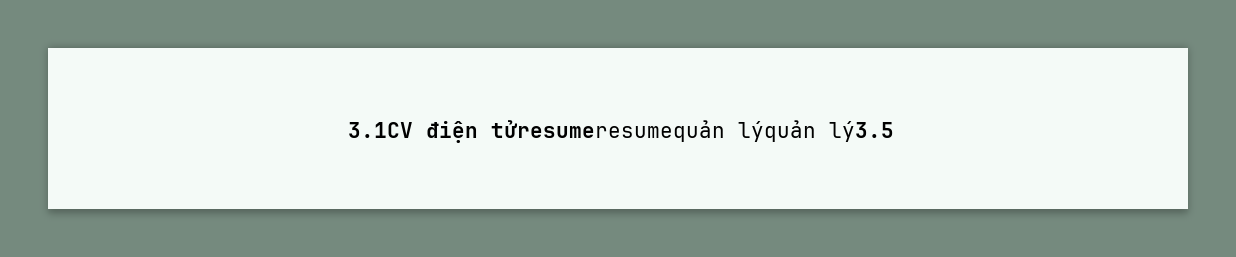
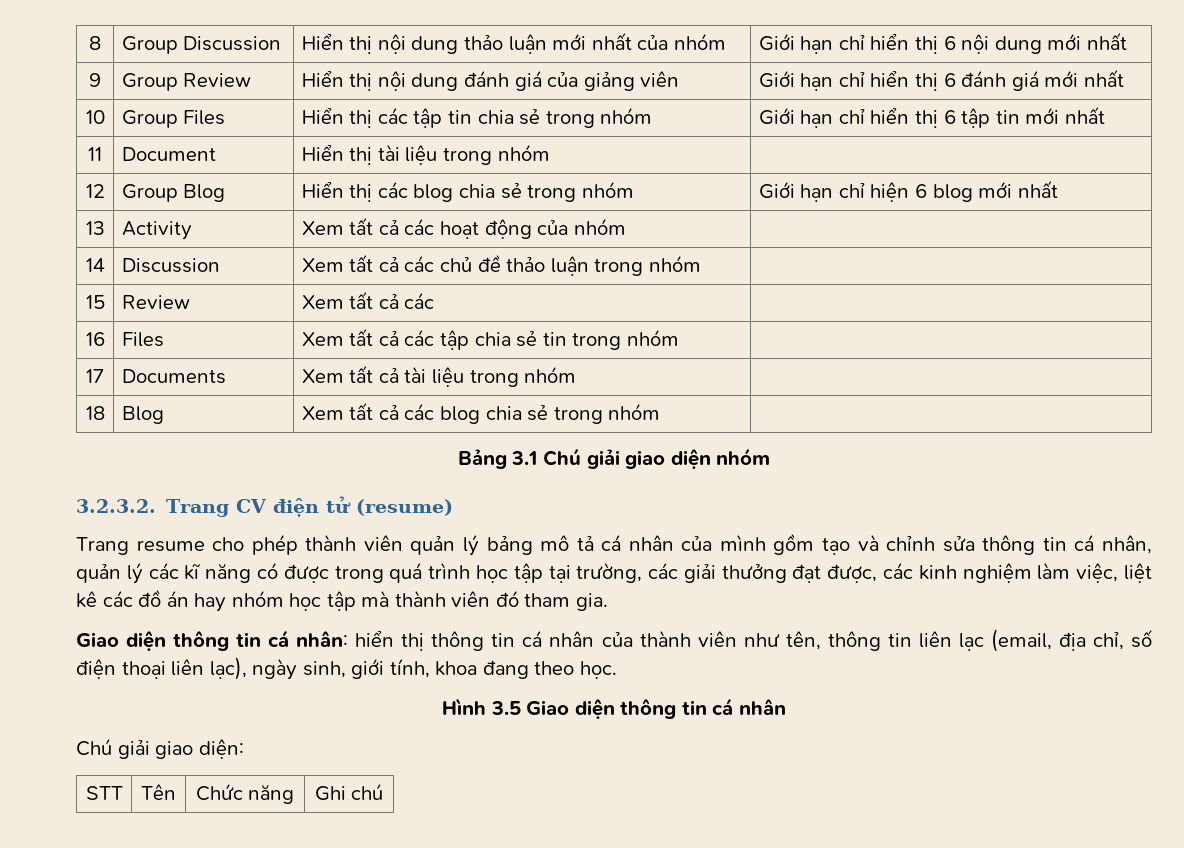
- 3.1CV điện tửresumeresumequản lýquản lý3.5
+ 8 | Group Discussion | Hiển thị nội dung thảo luận mới nhất của nhóm | Giới hạn chỉ hiển thị 6 nội dung mới nhất
+ 9 | Group Review | Hiển thị nội dung đánh giá của giảng viên | Giới hạn chỉ hiển thị 6 đánh giá mới nhất
+ 10 | Group Files | Hiển thị các tập tin chia sẻ trong nhóm | Giới hạn chỉ hiển thị 6 tập tin mới nhất
+ 11 | Document | Hiển thị tài liệu trong nhóm |
+ 12 | Group Blog | Hiển thị các blog chia sẻ trong nhóm | Giới hạn chỉ hiện 6 blog mới nhất
+ 13 | Activity | Xem tất cả các hoạt động của nhóm |
+ 14 | Discussion | Xem tất cả các chủ đề thảo luận trong nhóm |
+ 15 | Review | Xem tất cả các |
+ 16 | Files | Xem tất cả các tập chia sẻ tin trong nhóm |
+ 17 | Documents | Xem tất cả tài liệu trong nhóm |
+ 18 | Blog | Xem tất cả các blog chia sẻ trong nhóm |
+ Bảng 3.1 Chú giải giao diện nhóm
+ 3.2.3.2. Trang CV điện tử (resume)
+ Trang resume cho phép thành viên quản lý bảng mô tả cá nhân của mình gồm tạo và chỉnh sửa thông tin cá nhân, quản lý các kĩ năng có được trong quá trình học tập tại trường, các giải thưởng đạt được, các kinh nghiệm làm việc, liệt kê các đồ án hay nhóm học tập mà thành viên đó tham gia.
+ Giao diện thông tin cá nhân: hiển thị thông tin cá nhân của thành viên như tên, thông tin liên lạc (email, địa chỉ, số điện thoại liên lạc), ngày sinh, giới tính, khoa đang theo học.
+ Hình 3.5 Giao diện thông tin cá nhân
+ Chú giải giao diện:
+ STT | Tên | Chức năng | Ghi chú

